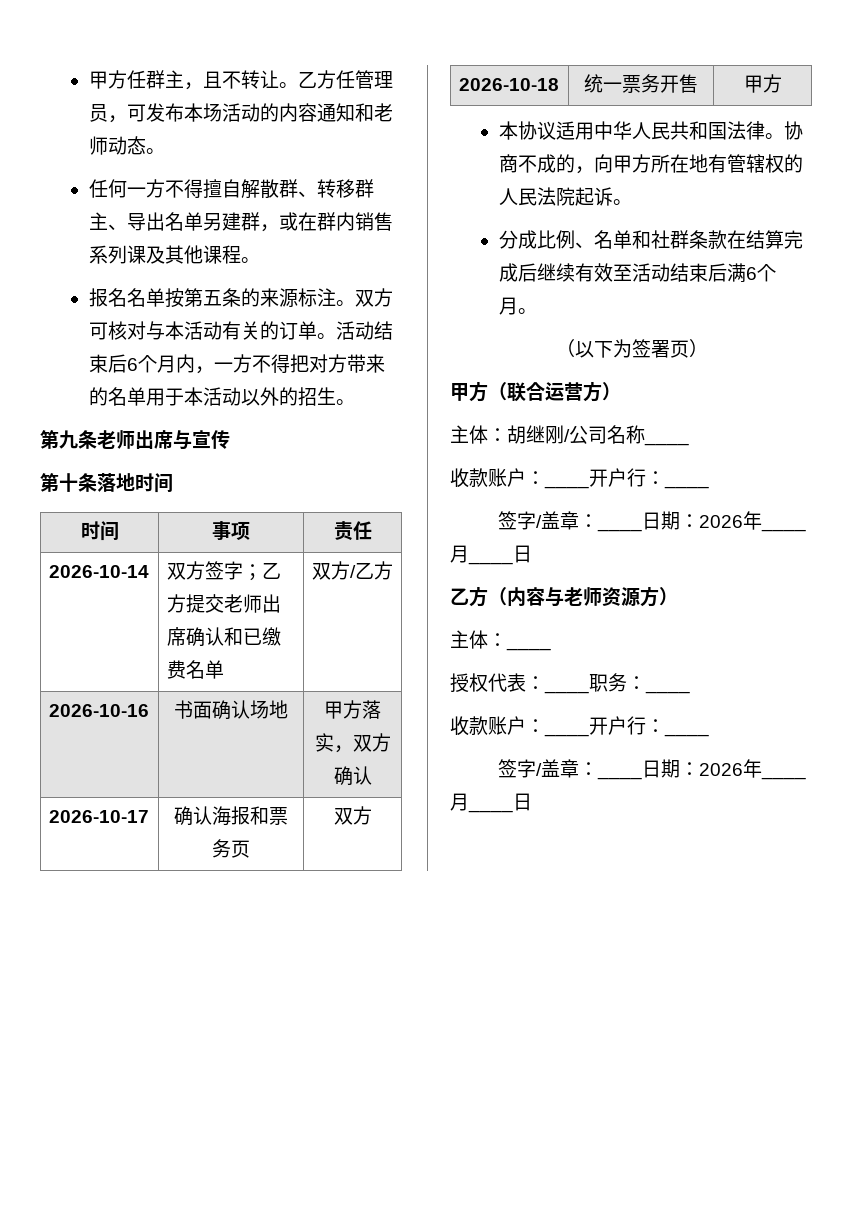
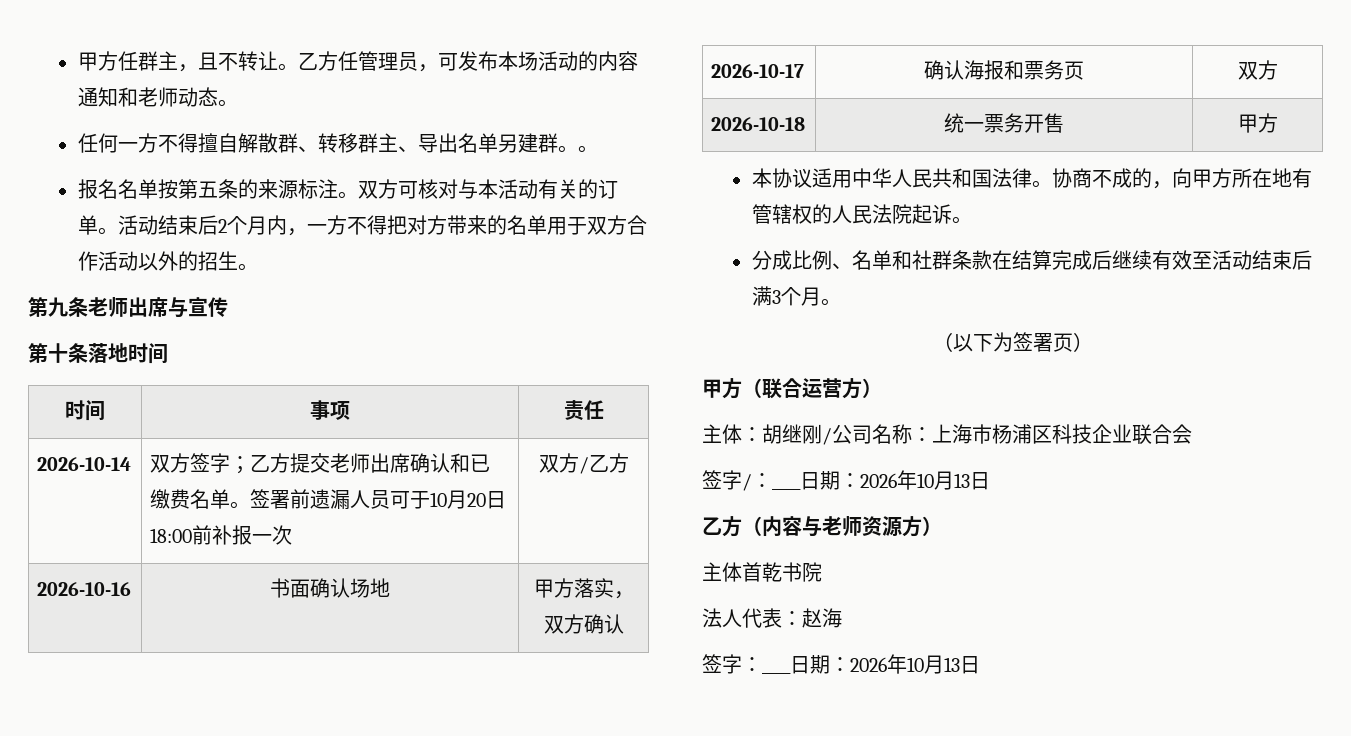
- 任何一方不得擅自解散群、转移群主、导出名单另建群，或在群内销售系列课及其他课程。
+ 任何一方不得擅自解散群、转移群主、导出名单另建群。。
- 活动结束后6个月内，一方不得把对方带来的名单用于本活动以外的招生。
+ 活动结束后2个月内，一方不得把对方带来的名单用于双方合作活动以外的招生。
- 2026-10-14 | 双方签字；乙方提交老师出席确认和已缴费名单 | 双方/乙方
+ 2026-10-14 | 双方签字；乙方提交老师出席确认和已缴费名单。签署前遗漏人员可于10月20日18:00前补报一次 | 双方/乙方
- 分成比例、名单和社群条款在结算完成后继续有效至活动结束后满6个月。
+ 分成比例、名单和社群条款在结算完成后继续有效至活动结束后满3个月。
- 主体：胡继刚/公司名称____
- 收款账户：____开户行：____
- 签字/盖章：____日期：2026年____月____日
+ 主体：胡继刚/公司名称：上海市杨浦区科技企业联合会
+ 签字/：____日期：2026年10月13日
- 主体：____
- 授权代表：____职务：____
- 收款账户：____开户行：____
- 签字/盖章：____日期：2026年____月____日
+ 主体首乾书院
+ 法人代表：赵海
+ 签字：____日期：2026年10月13日

